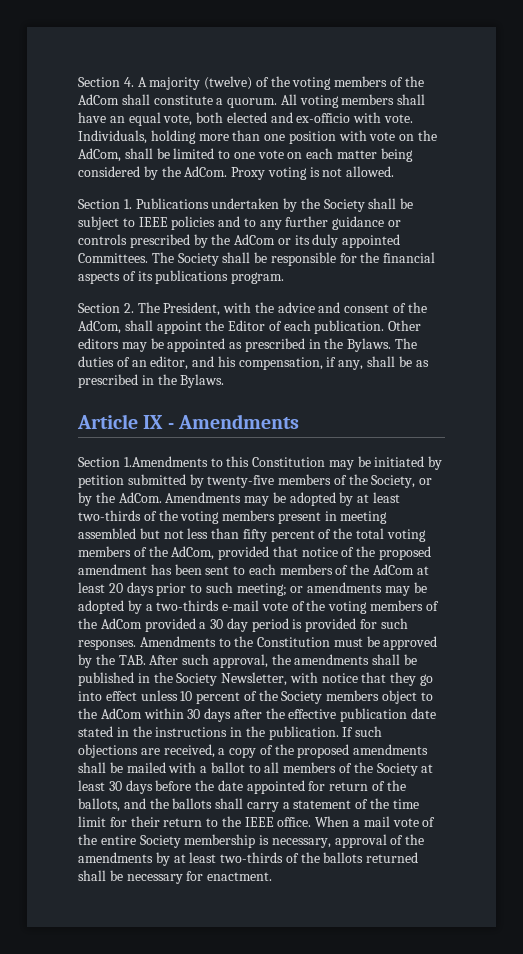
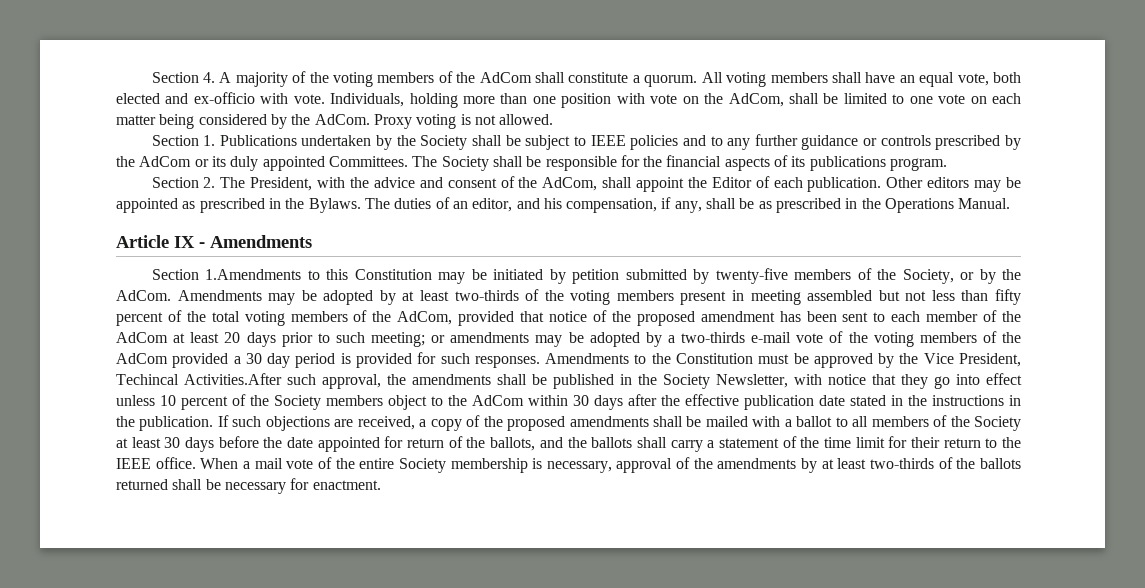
- Section 4. A majority (twelve) of the voting members of the AdCom shall constitute a quorum.
+ Section 4. A majority of the voting members of the AdCom shall constitute a quorum.
- The duties of an editor, and his compensation, if any, shall be as prescribed in the Bylaws.
+ The duties of an editor, and his compensation, if any, shall be as prescribed in the Operations Manual.
- Amendments may be adopted by at least two-thirds of the voting members present in meeting assembled but not less than fifty percent of the total voting members of the AdCom, provided that notice of the proposed amendment has been sent to each members of the AdCom at least 20 days prior to such meeting;
+ Amendments may be adopted by at least two-thirds of the voting members present in meeting assembled but not less than fifty percent of the total voting members of the AdCom, provided that notice of the proposed amendment has been sent to each member of the AdCom at least 20 days prior to such meeting;
- Amendments to the Constitution must be approved by the TAB. After such approval, the amendments shall be published in the Society Newsletter, with notice that they go into effect unless 10 percent of the Society members object to the AdCom within 30 days after the effective publication date stated in the instructions in the publication.
+ Amendments to the Constitution must be approved by the Vice President, Techincal Activities.After such approval, the amendments shall be published in the Society Newsletter, with notice that they go into effect unless 10 percent of the Society members object to the AdCom within 30 days after the effective publication date stated in the instructions in the publication.

